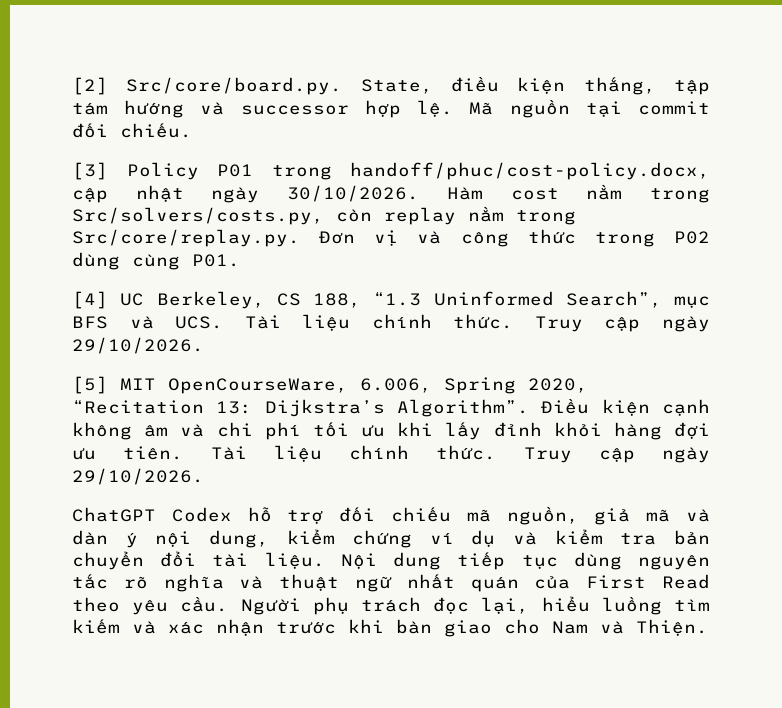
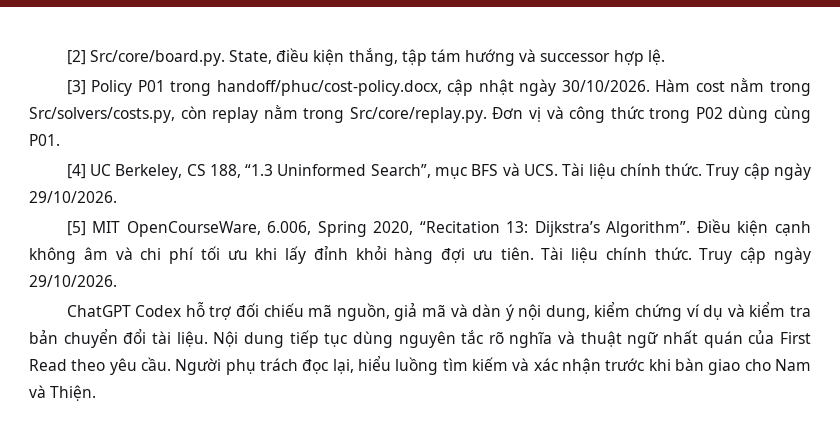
- Mã nguồn tại commit đối chiếu.

